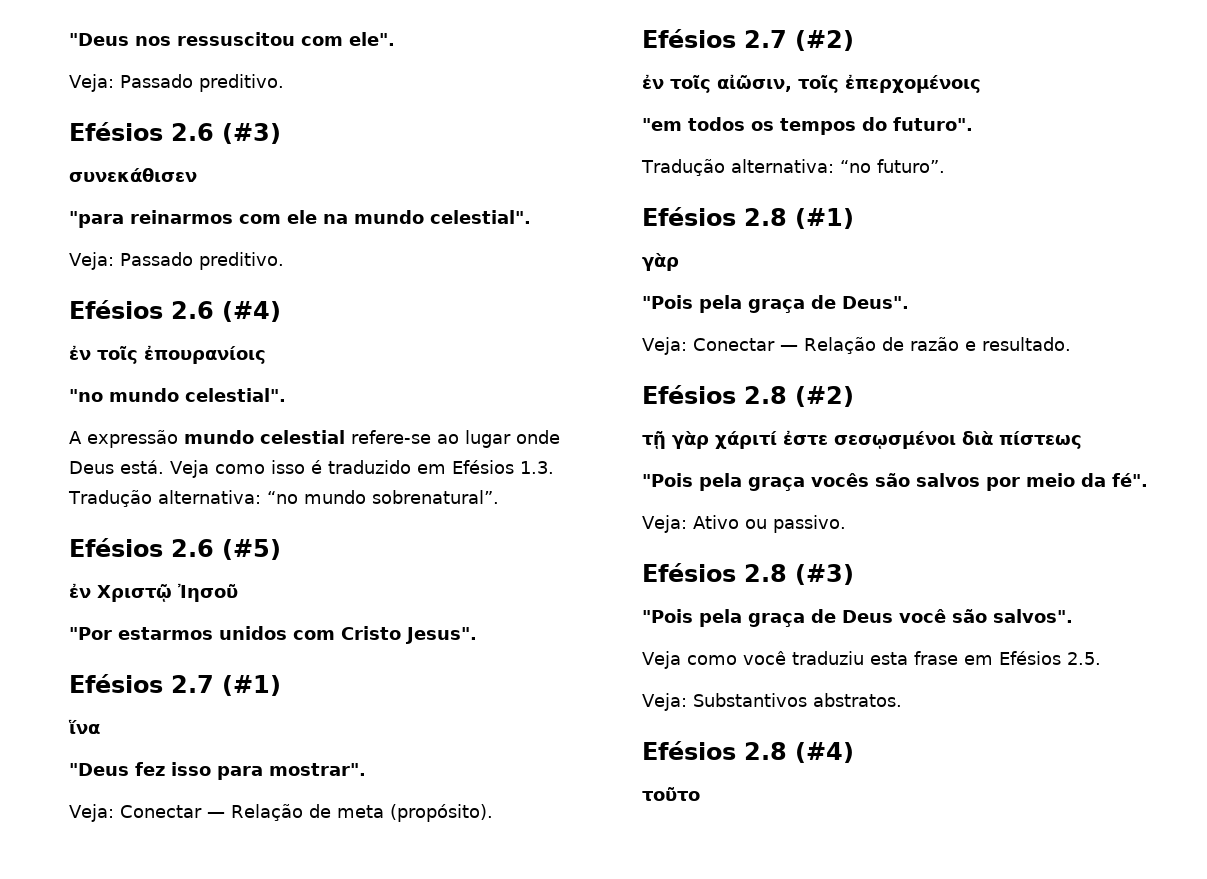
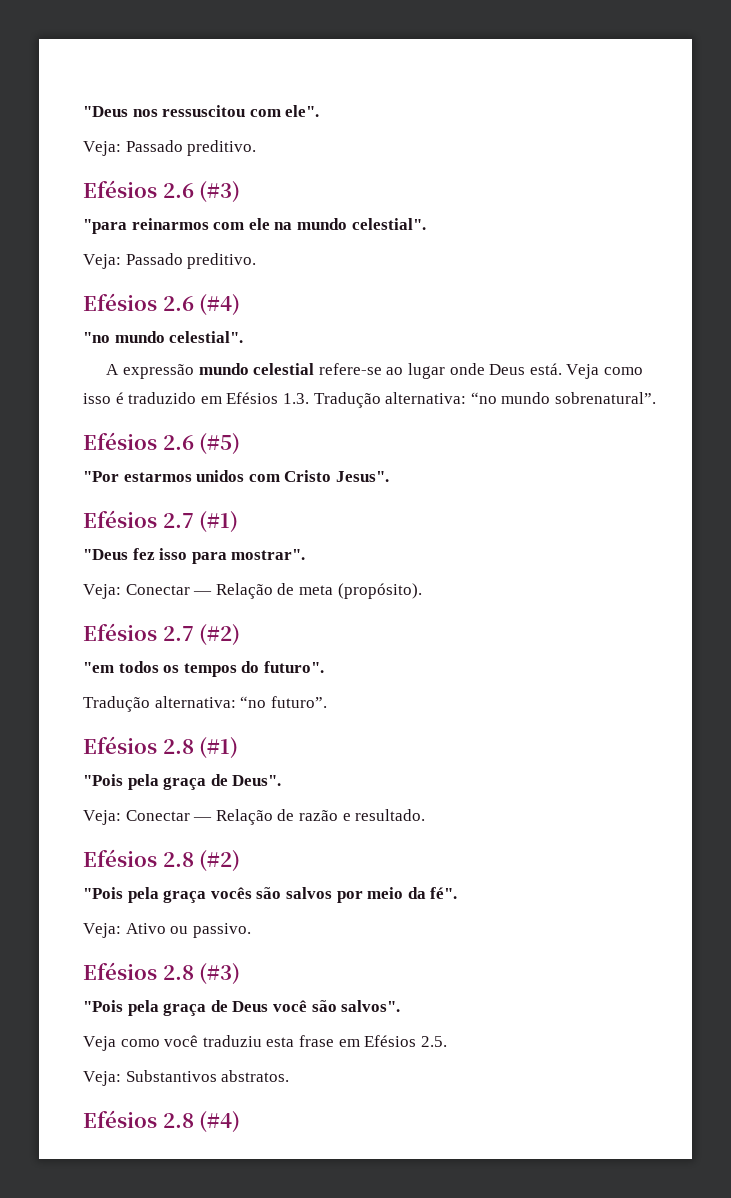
- συνεκάθισεν
- ἐν τοῖς ἐπουρανίοις
- ἐν Χριστῷ Ἰησοῦ
- ἵνα
- ἐν τοῖς αἰῶσιν, τοῖς ἐπερχομένοις
  Efésios 2.8 (#1)
- γὰρ
- τῇ γὰρ χάριτί ἐστε σεσῳσμένοι διὰ πίστεως
- τοῦτο

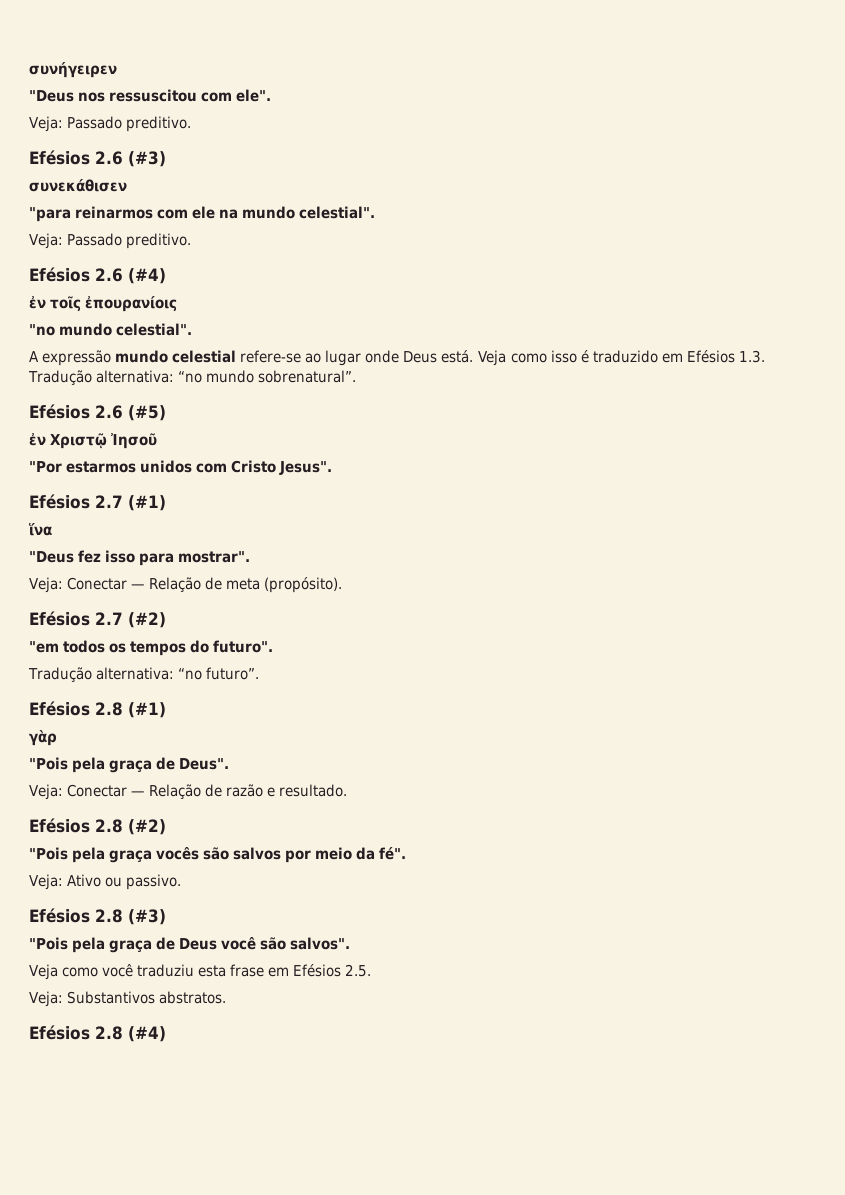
+ συνήγειρεν
+ συνεκάθισεν
+ ἐν τοῖς ἐπουρανίοις
+ ἐν Χριστῷ Ἰησοῦ
+ ἵνα
+ γὰρ

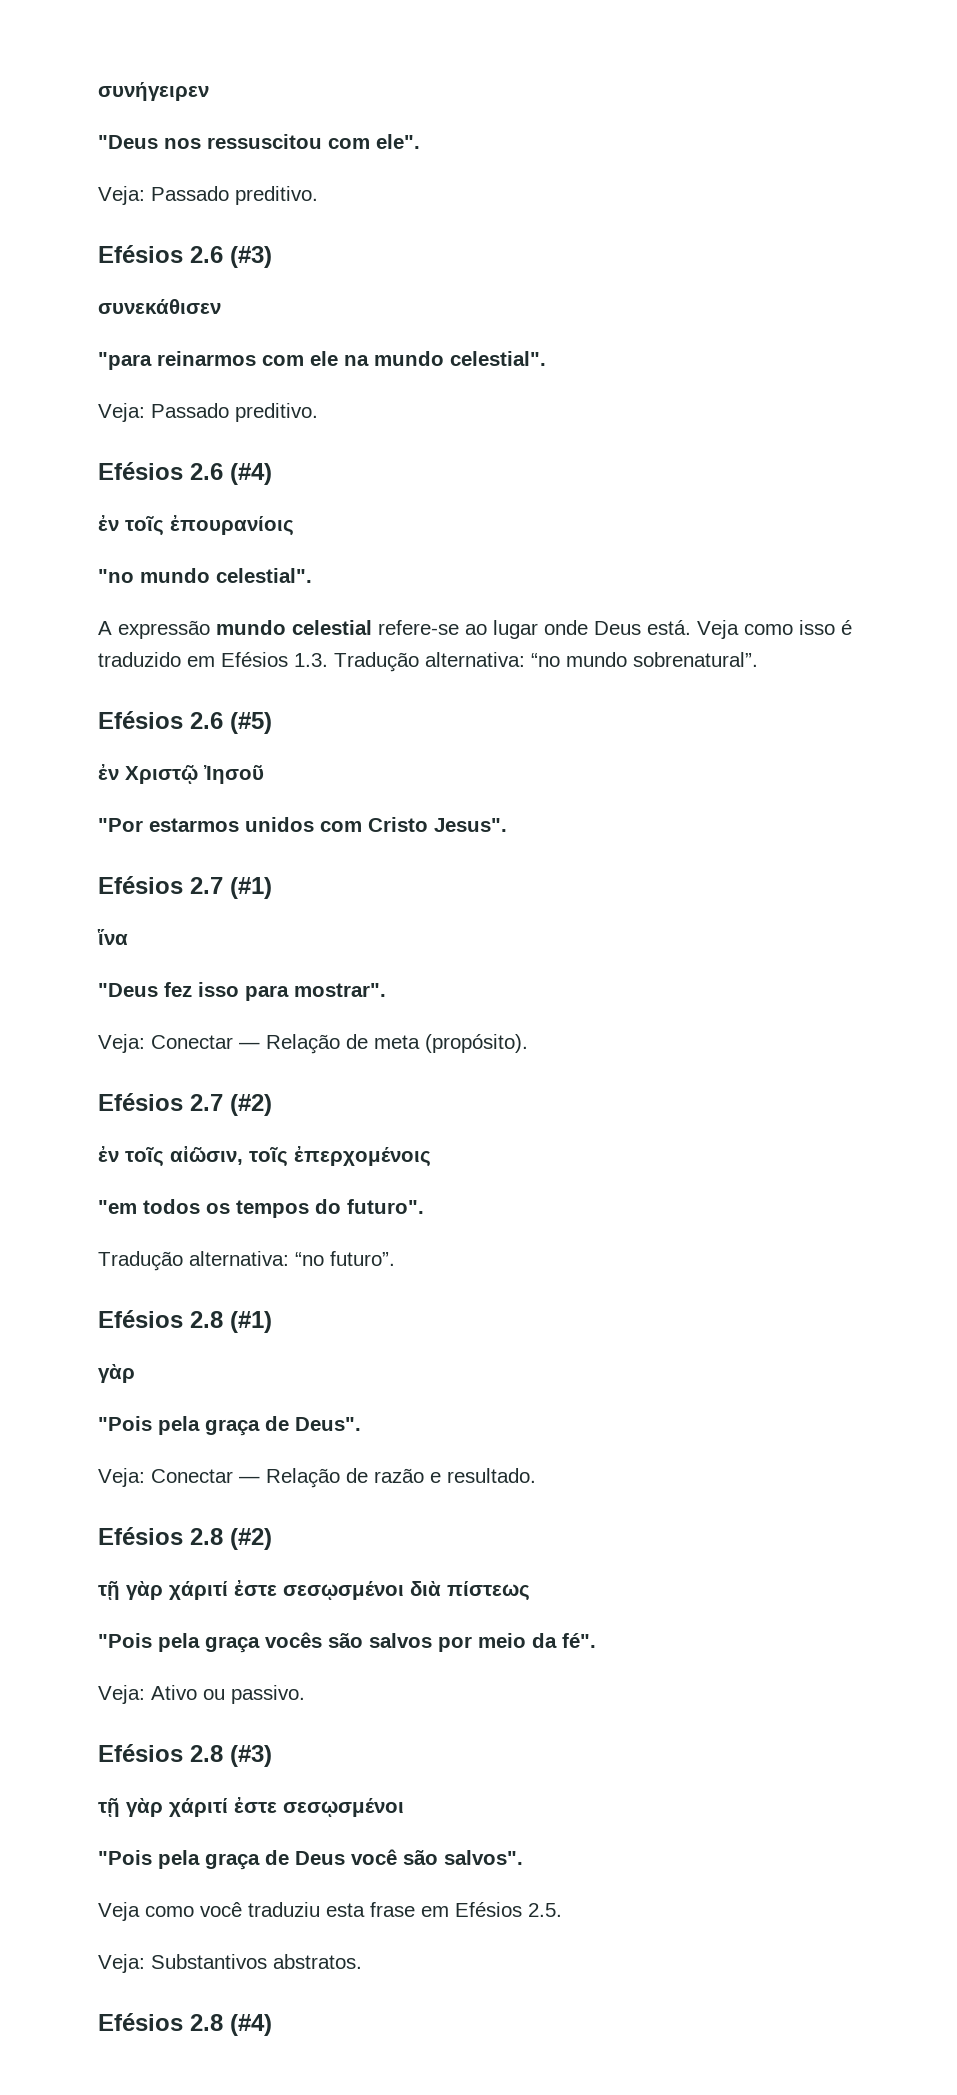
+ ἐν τοῖς αἰῶσιν, τοῖς ἐπερχομένοις
+ τῇ γὰρ χάριτί ἐστε σεσῳσμένοι διὰ πίστεως
  Efésios 2.8 (#3)
+ τῇ γὰρ χάριτί ἐστε σεσῳσμένοι

